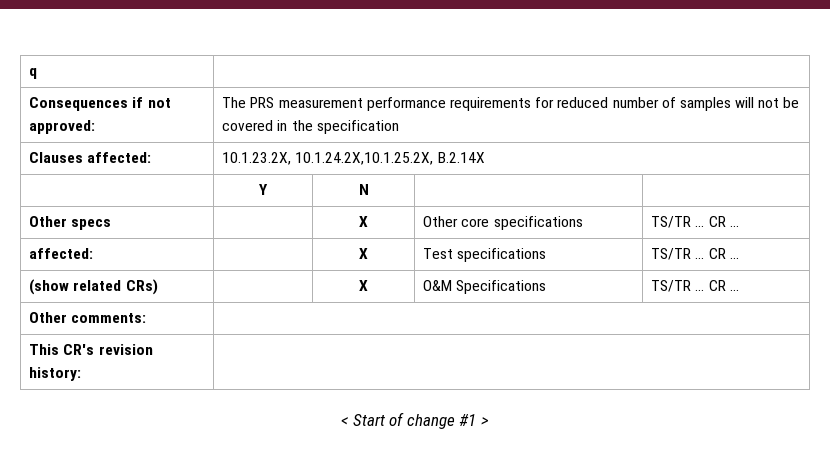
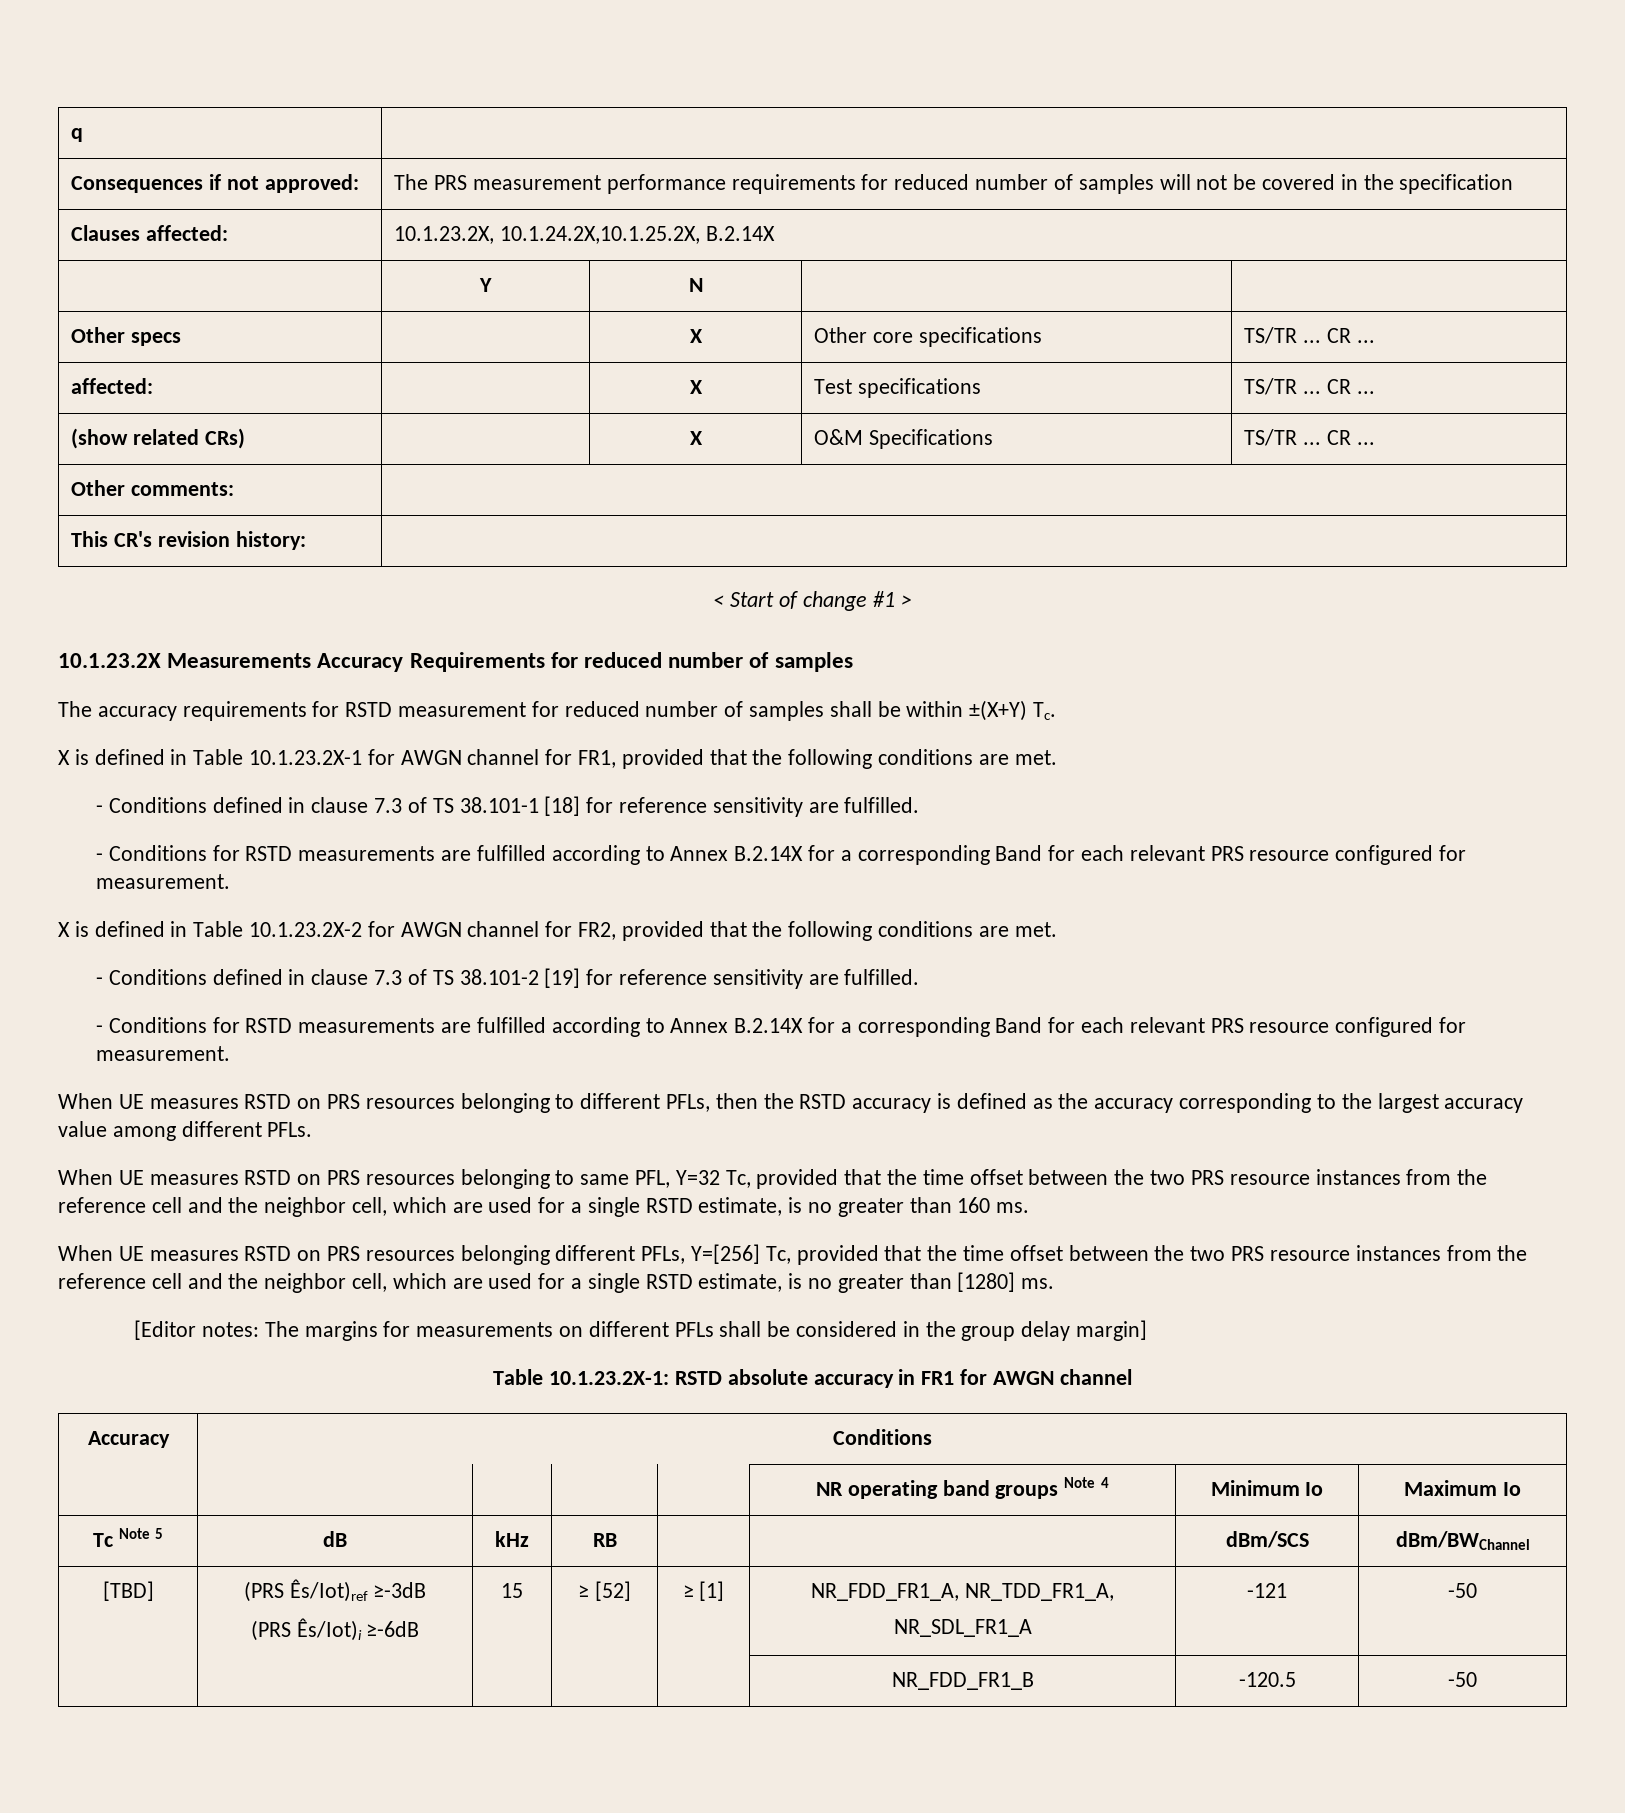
+ 10.1.23.2X Measurements Accuracy Requirements for reduced number of samples
+ The accuracy requirements for RSTD measurement for reduced number of samples shall be within ±(X+Y) Tc.
+ X is defined in Table 10.1.23.2X-1 for AWGN channel for FR1, provided that the following conditions are met.
+ - Conditions defined in clause 7.3 of TS 38.101-1 [18] for reference sensitivity are fulfilled.
+ - Conditions for RSTD measurements are fulfilled according to Annex B.2.14X for a corresponding Band for each relevant PRS resource configured for measurement.
+ X is defined in Table 10.1.23.2X-2 for AWGN channel for FR2, provided that the following conditions are met.
+ - Conditions defined in clause 7.3 of TS 38.101-2 [19] for reference sensitivity are fulfilled.
+ - Conditions for RSTD measurements are fulfilled according to Annex B.2.14X for a corresponding Band for each relevant PRS resource configured for measurement.
+ When UE measures RSTD on PRS resources belonging to different PFLs, then the RSTD accuracy is defined as the accuracy corresponding to the largest accuracy value among different PFLs.
+ When UE measures RSTD on PRS resources belonging to same PFL, Y=32 Tc, provided that the time offset between the two PRS resource instances from the reference cell and the neighbor cell, which are used for a single RSTD estimate, is no greater than 160 ms.
+ When UE measures RSTD on PRS resources belonging different PFLs, Y=[256] Tc, provided that the time offset between the two PRS resource instances from the reference cell and the neighbor cell, which are used for a single RSTD estimate, is no greater than [1280] ms.
+ [Editor notes: The margins for measurements on different PFLs shall be considered in the group delay margin]
+ Table 10.1.23.2X-1: RSTD absolute accuracy in FR1 for AWGN channel
+ Accuracy | Conditions
+ | | | | | NR operating band groups Note 4 | Minimum Io | Maximum Io
+ Tc Note 5 | dB | kHz | RB | | | dBm/SCS | dBm/BWChannel
+ [TBD] | (PRS Ês/Iot)ref ≥-3dB
+ (PRS Ês/Iot)i ≥-6dB | 15 | ≥ [52] | ≥ [1] | NR_FDD_FR1_A, NR_TDD_FR1_A,
+ NR_SDL_FR1_A | -121 | -50
+ | | | | | NR_FDD_FR1_B | -120.5 | -50

